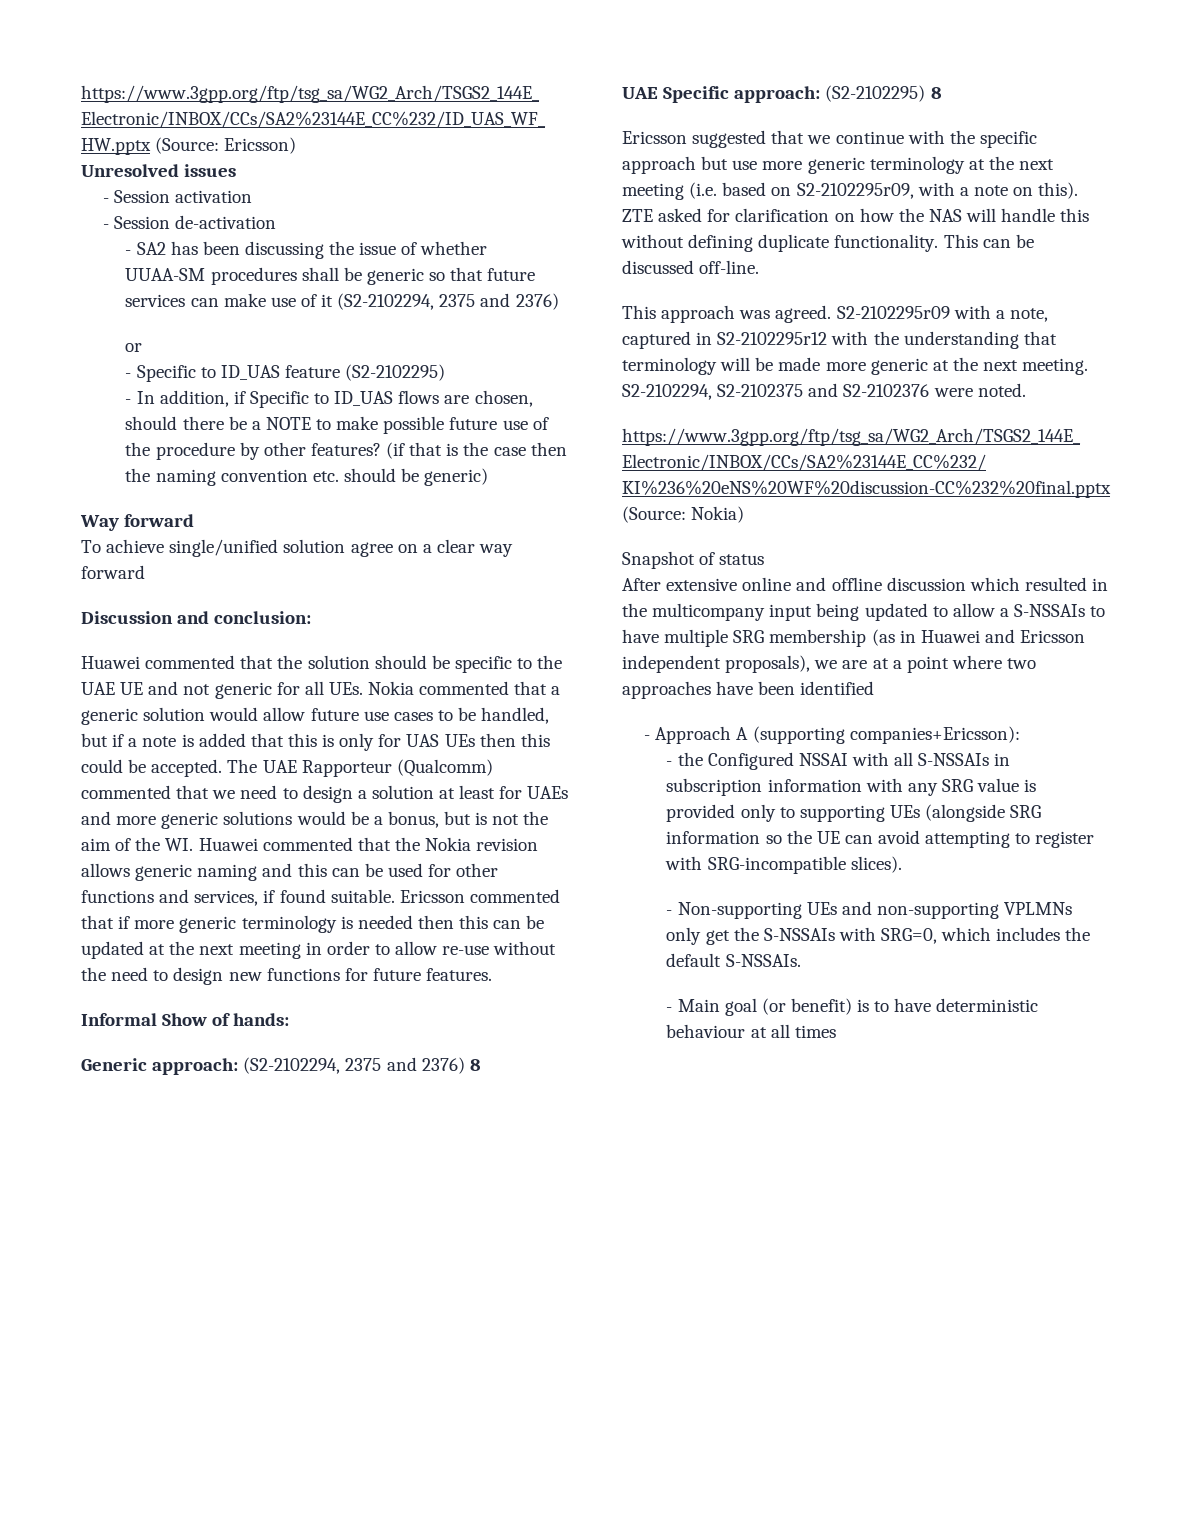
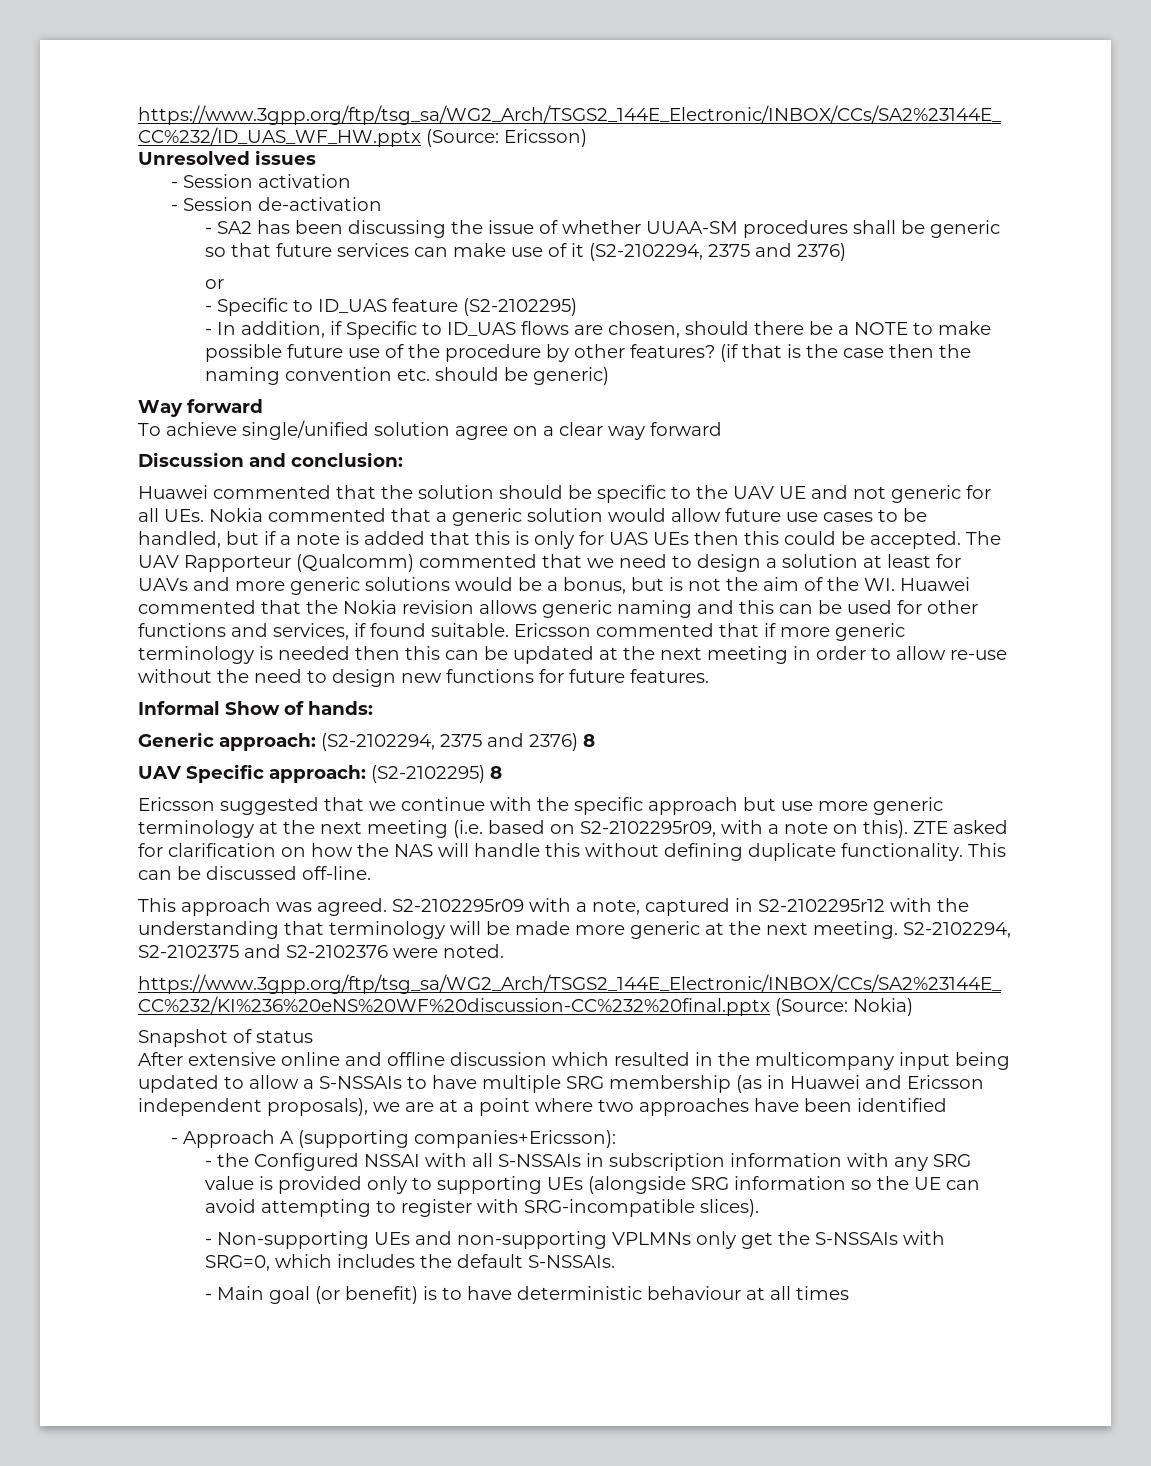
- Huawei commented that the solution should be specific to the UAE UE and not generic for all UEs. Nokia commented that a generic solution would allow future use cases to be handled, but if a note is added that this is only for UAS UEs then this could be accepted.
+ Huawei commented that the solution should be specific to the UAV UE and not generic for all UEs. Nokia commented that a generic solution would allow future use cases to be handled, but if a note is added that this is only for UAS UEs then this could be accepted.
- The UAE Rapporteur (Qualcomm) commented that we need to design a solution at least for UAEs and more generic solutions would be a bonus, but is not the aim of the WI. Huawei commented that the Nokia revision allows generic naming and this can be used for other functions and services, if found suitable.
+ The UAV Rapporteur (Qualcomm) commented that we need to design a solution at least for UAVs and more generic solutions would be a bonus, but is not the aim of the WI. Huawei commented that the Nokia revision allows generic naming and this can be used for other functions and services, if found suitable.
- UAE Specific approach: (S2-2102295) 8
+ UAV Specific approach: (S2-2102295) 8

